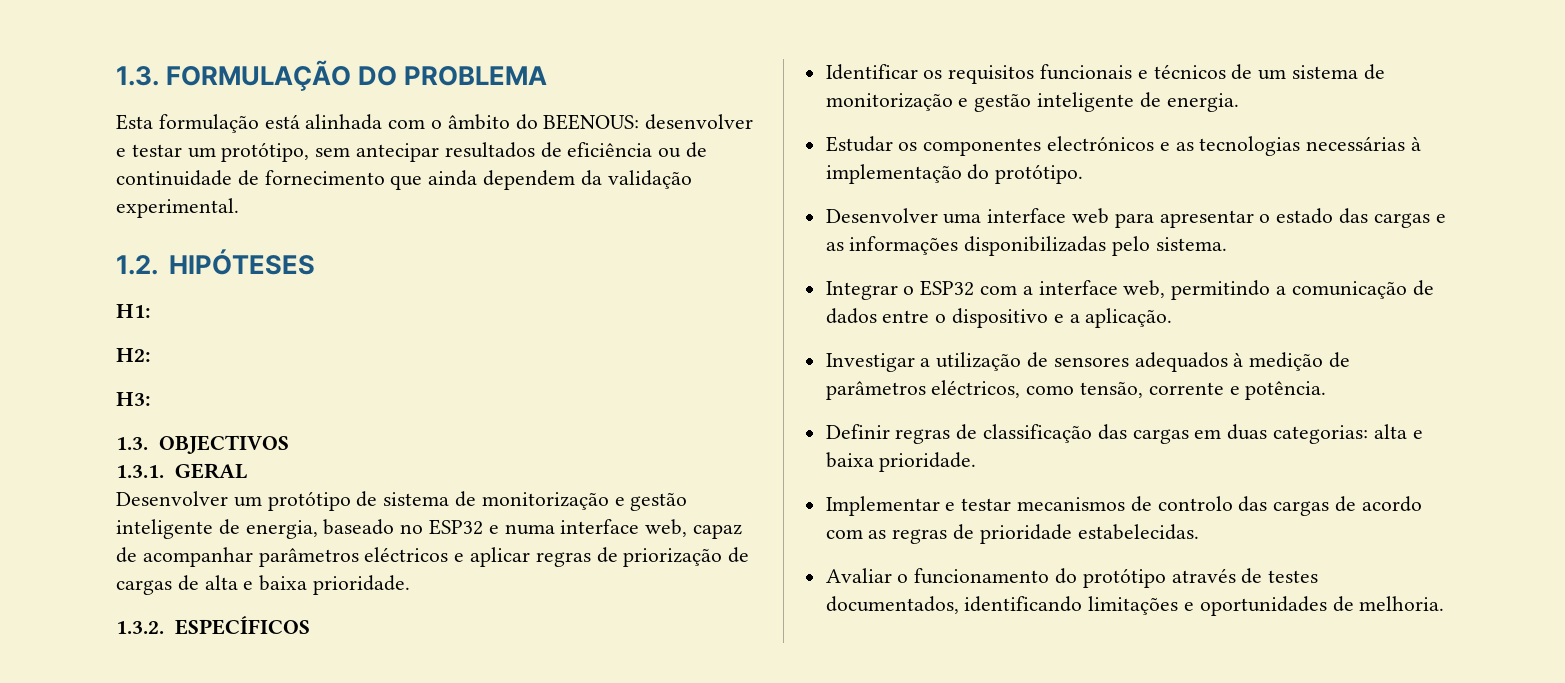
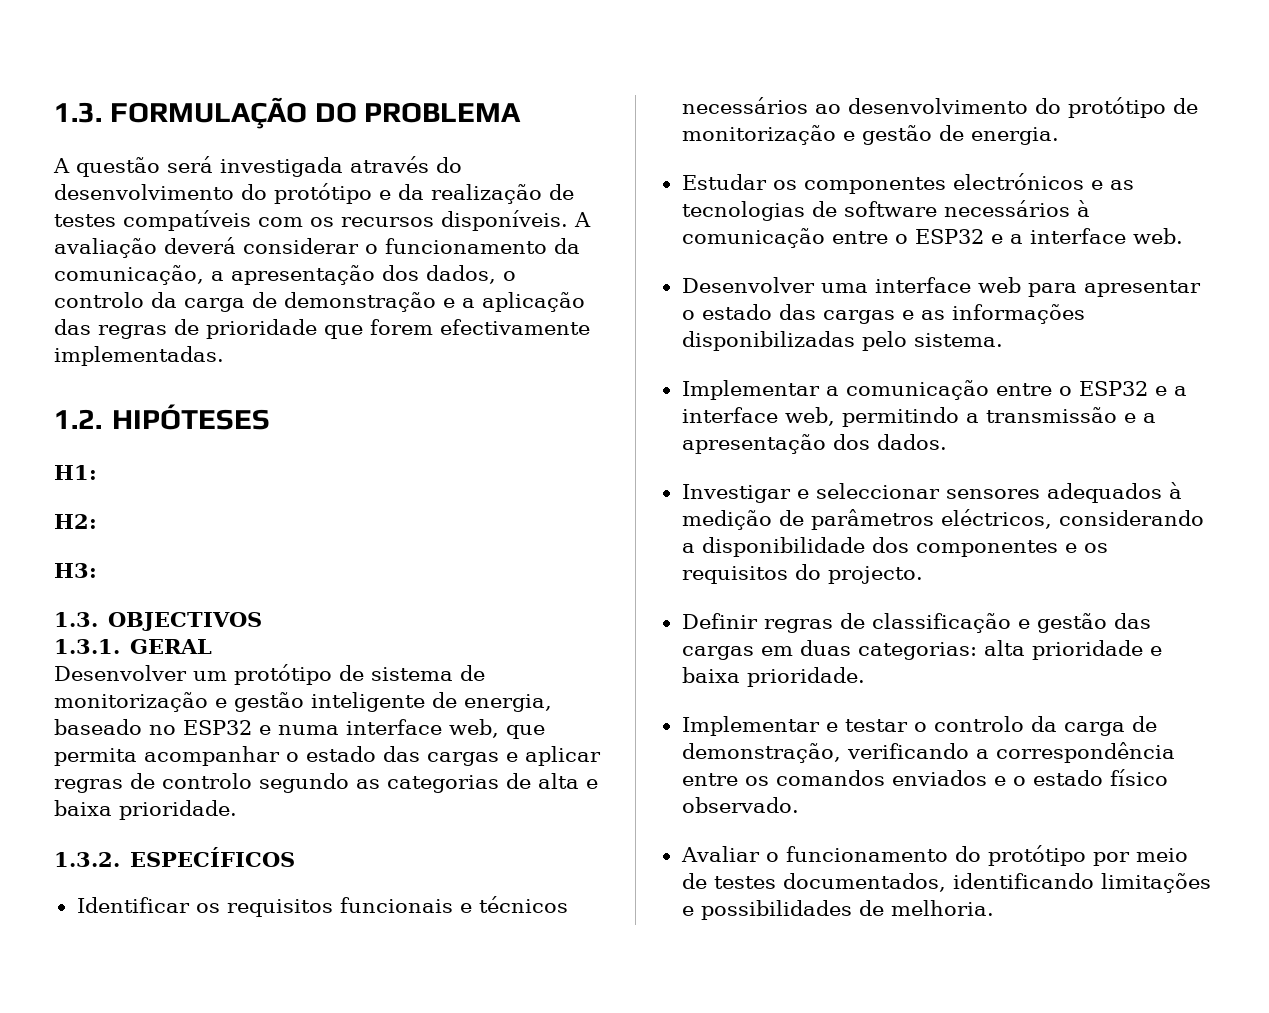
- Esta formulação está alinhada com o âmbito do BEENOUS: desenvolver e testar um protótipo, sem antecipar resultados de eficiência ou de continuidade de fornecimento que ainda dependem da validação experimental.
+ A questão será investigada através do desenvolvimento do protótipo e da realização de testes compatíveis com os recursos disponíveis. A avaliação deverá considerar o funcionamento da comunicação, a apresentação dos dados, o controlo da carga de demonstração e a aplicação das regras de prioridade que forem efectivamente implementadas.
- Desenvolver um protótipo de sistema de monitorização e gestão inteligente de energia, baseado no ESP32 e numa interface web, capaz de acompanhar parâmetros eléctricos e aplicar regras de priorização de cargas de alta e baixa prioridade.
+ Desenvolver um protótipo de sistema de monitorização e gestão inteligente de energia, baseado no ESP32 e numa interface web, que permita acompanhar o estado das cargas e aplicar regras de controlo segundo as categorias de alta e baixa prioridade.
- Identificar os requisitos funcionais e técnicos de um sistema de monitorização e gestão inteligente de energia.
+ Identificar os requisitos funcionais e técnicos necessários ao desenvolvimento do protótipo de monitorização e gestão de energia.
- Estudar os componentes electrónicos e as tecnologias necessárias à implementação do protótipo.
+ Estudar os componentes electrónicos e as tecnologias de software necessários à comunicação entre o ESP32 e a interface web.
- Integrar o ESP32 com a interface web, permitindo a comunicação de dados entre o dispositivo e a aplicação.
- Investigar a utilização de sensores adequados à medição de parâmetros eléctricos, como tensão, corrente e potência.
+ Implementar a comunicação entre o ESP32 e a interface web, permitindo a transmissão e a apresentação dos dados.
+ Investigar e seleccionar sensores adequados à medição de parâmetros eléctricos, considerando a disponibilidade dos componentes e os requisitos do projecto.
- Definir regras de classificação das cargas em duas categorias: alta e baixa prioridade.
+ Definir regras de classificação e gestão das cargas em duas categorias: alta prioridade e baixa prioridade.
- Implementar e testar mecanismos de controlo das cargas de acordo com as regras de prioridade estabelecidas.
+ Implementar e testar o controlo da carga de demonstração, verificando a correspondência entre os comandos enviados e o estado físico observado.
- Avaliar o funcionamento do protótipo através de testes documentados, identificando limitações e oportunidades de melhoria.
+ Avaliar o funcionamento do protótipo por meio de testes documentados, identificando limitações e possibilidades de melhoria.

